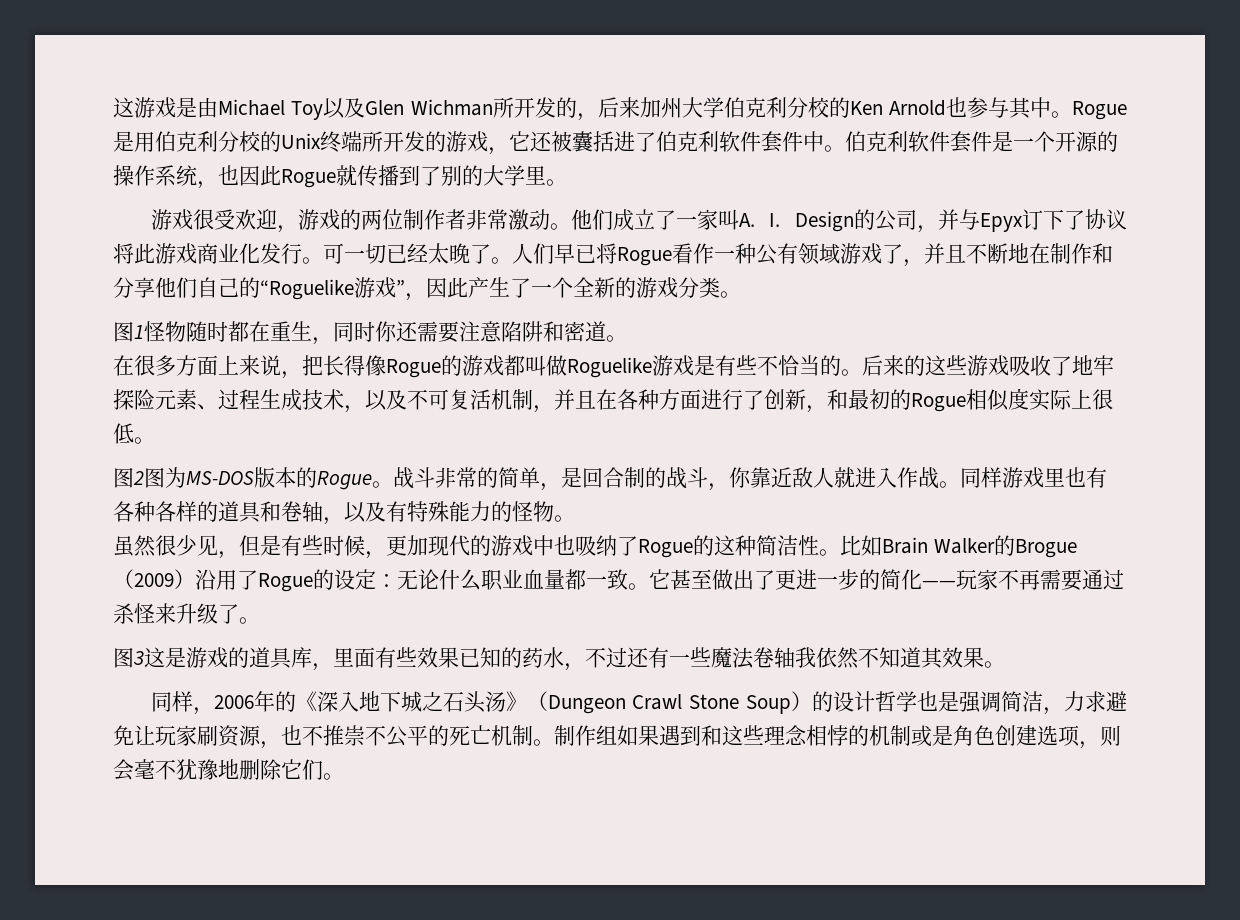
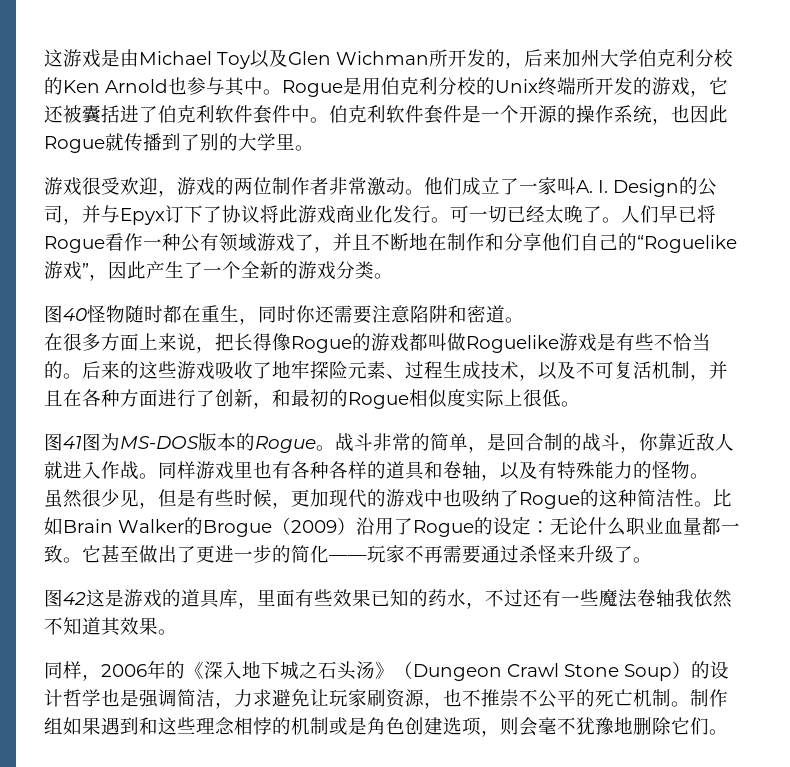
- 图1怪物随时都在重生，同时你还需要注意陷阱和密道。
+ 图40怪物随时都在重生，同时你还需要注意陷阱和密道。
- 图2图为MS-DOS版本的Rogue。
+ 图41图为MS-DOS版本的Rogue。
- 图3这是游戏的道具库，里面有些效果已知的药水，不过还有一些魔法卷轴我依然不知道其效果。
+ 图42这是游戏的道具库，里面有些效果已知的药水，不过还有一些魔法卷轴我依然不知道其效果。

